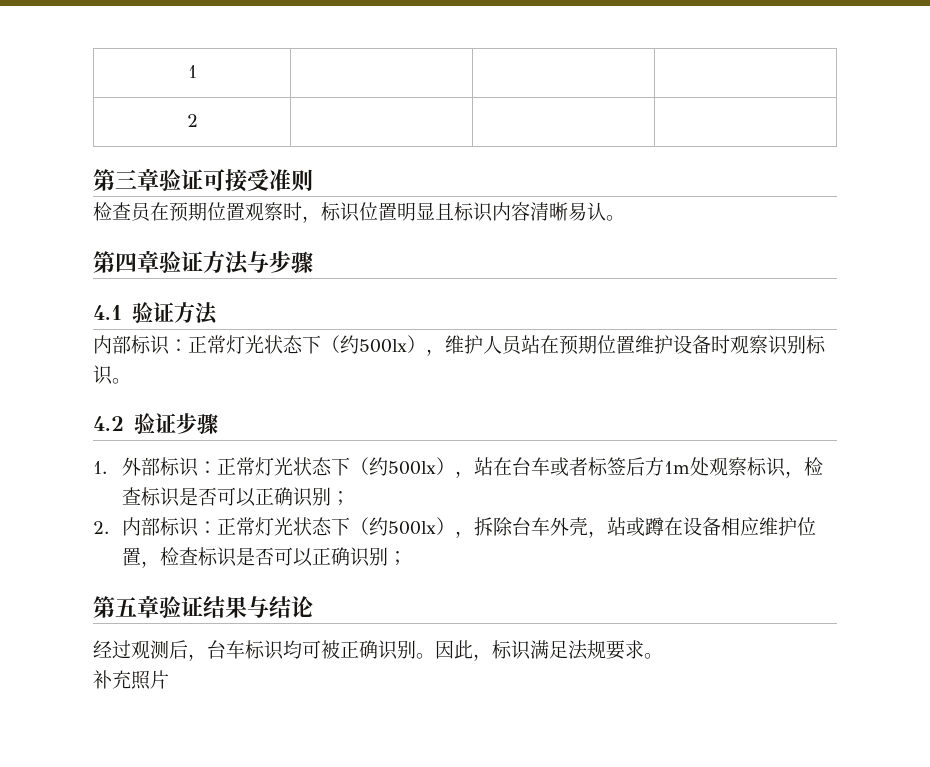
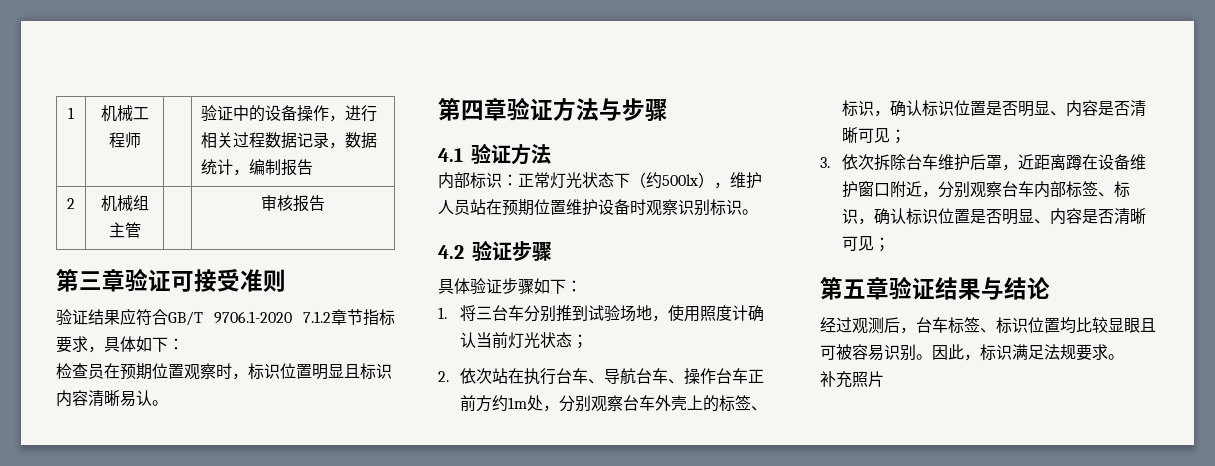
- 1 | | |
- 2 | | |
+ 1 | 机械工程师 | | 验证中的设备操作，进行相关过程数据记录，数据统计，编制报告
+ 2 | 机械组主管 | | 审核报告
+ 验证结果应符合GB/T 9706.1-2020 7.1.2章节指标要求，具体如下：
- 1.外部标识：正常灯光状态下（约500lx），站在台车或者标签后方1m处观察标识，检查标识是否可以正确识别；
- 2.内部标识：正常灯光状态下（约500lx），拆除台车外壳，站或蹲在设备相应维护位置，检查标识是否可以正确识别；
+ 具体验证步骤如下：
+ 1.将三台车分别推到试验场地，使用照度计确认当前灯光状态；
+ 2.依次站在执行台车、导航台车、操作台车正前方约1m处，分别观察台车外壳上的标签、标识，确认标识位置是否明显、内容是否清晰可见；
+ 3.依次拆除台车维护后罩，近距离蹲在设备维护窗口附近，分别观察台车内部标签、标识，确认标识位置是否明显、内容是否清晰可见；
- 经过观测后，台车标识均可被正确识别。
+ 经过观测后，台车标签、标识位置均比较显眼且可被容易识别。

